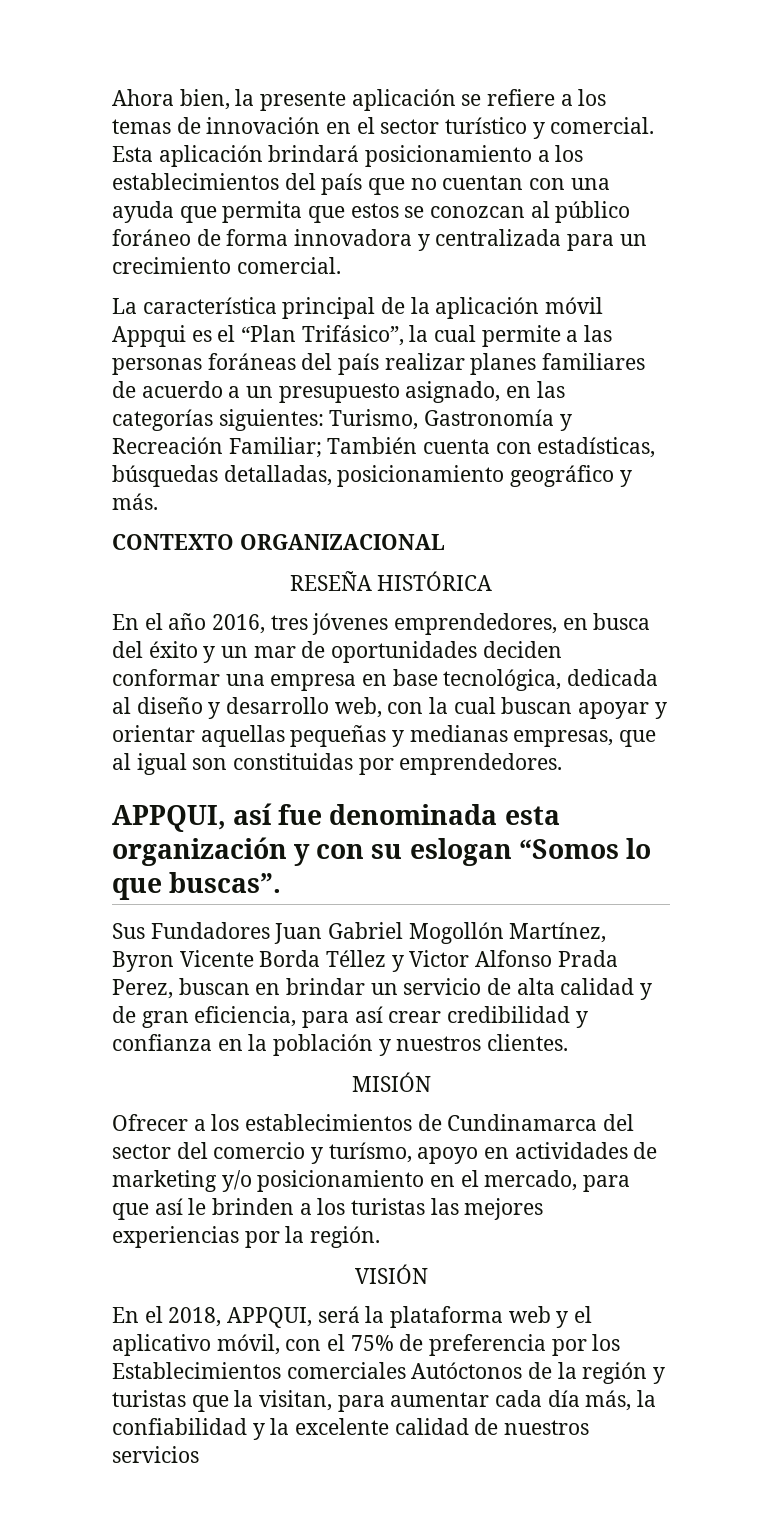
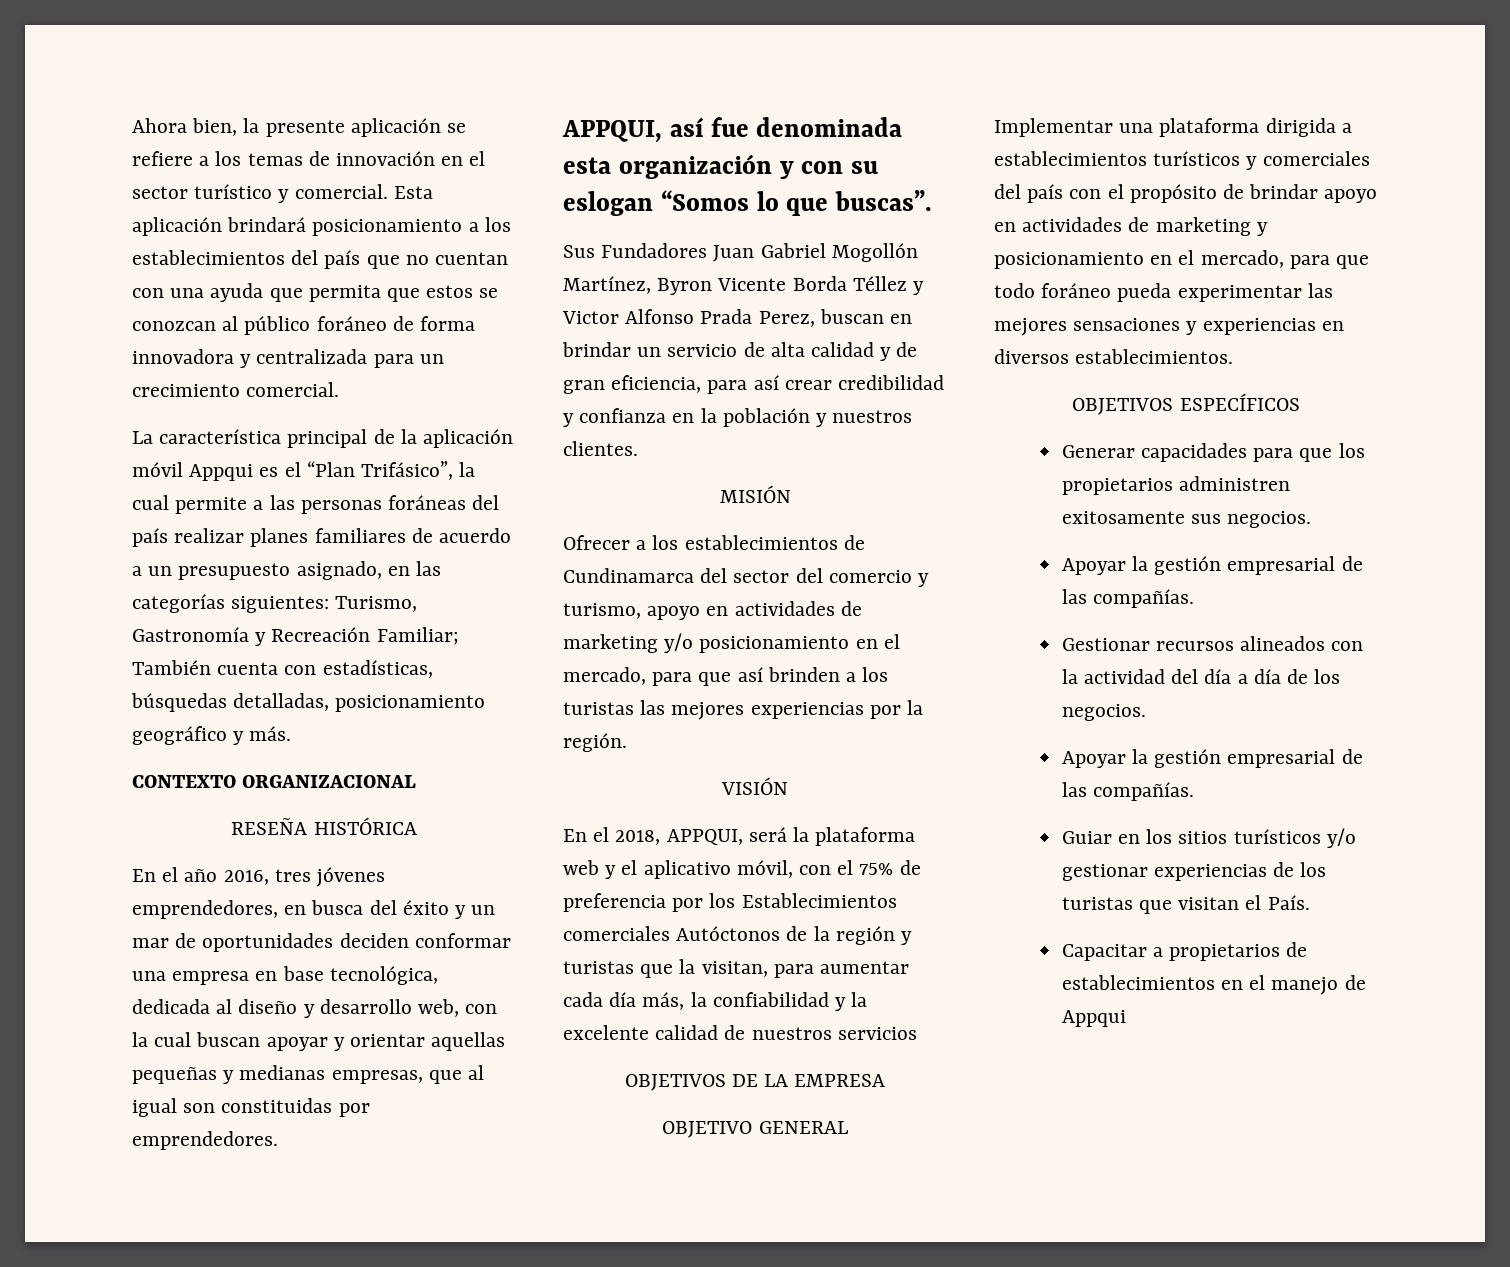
- Ofrecer a los establecimientos de Cundinamarca del sector del comercio y turísmo, apoyo en actividades de marketing y/o posicionamiento en el mercado, para que así le brinden a los turistas las mejores experiencias por la región.
+ Ofrecer a los establecimientos de Cundinamarca del sector del comercio y turismo, apoyo en actividades de marketing y/o posicionamiento en el mercado, para que así brinden a los turistas las mejores experiencias por la región.
+ OBJETIVOS DE LA EMPRESA
+ OBJETIVO GENERAL
+ Implementar una plataforma dirigida a establecimientos turísticos y comerciales del país con el propósito de brindar apoyo en actividades de marketing y posicionamiento en el mercado, para que todo foráneo pueda experimentar las mejores sensaciones y experiencias en diversos establecimientos.
+ OBJETIVOS ESPECÍFICOS
+ Generar capacidades para que los propietarios administren exitosamente sus negocios.
+ Apoyar la gestión empresarial de las compañías.
+ Gestionar recursos alineados con la actividad del día a día de los negocios.
+ Apoyar la gestión empresarial de las compañías.
+ Guiar en los sitios turísticos y/o gestionar experiencias de los turistas que visitan el País.
+ Capacitar a propietarios de establecimientos en el manejo de Appqui

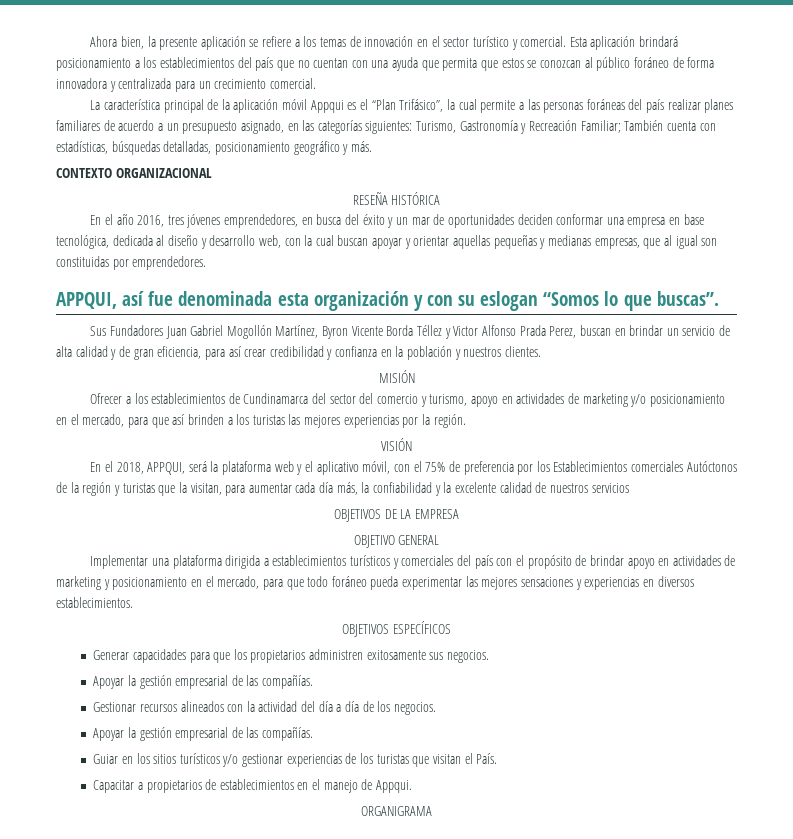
- Capacitar a propietarios de establecimientos en el manejo de Appqui
+ Capacitar a propietarios de establecimientos en el manejo de Appqui.
+ ORGANIGRAMA

